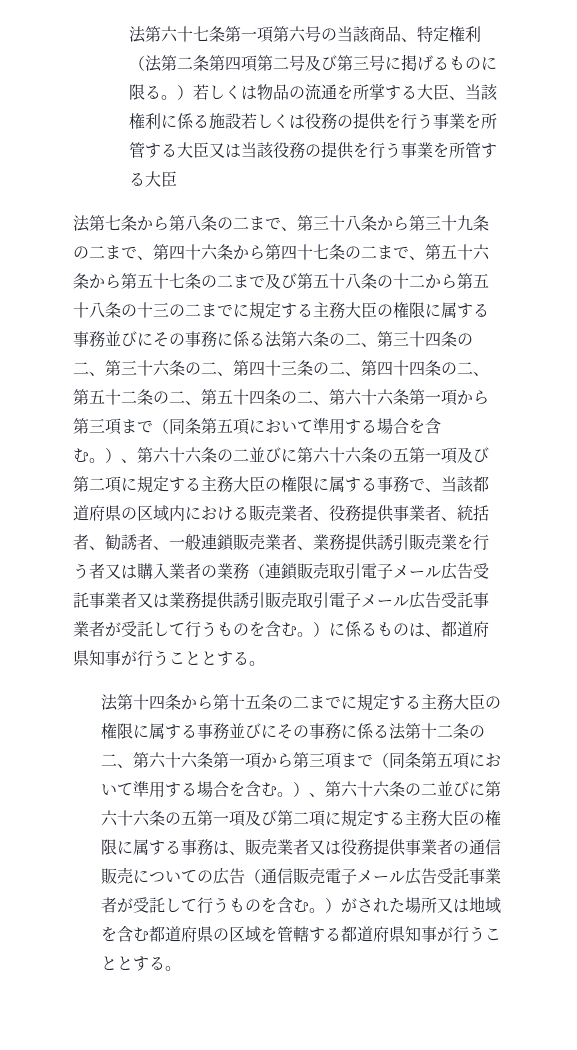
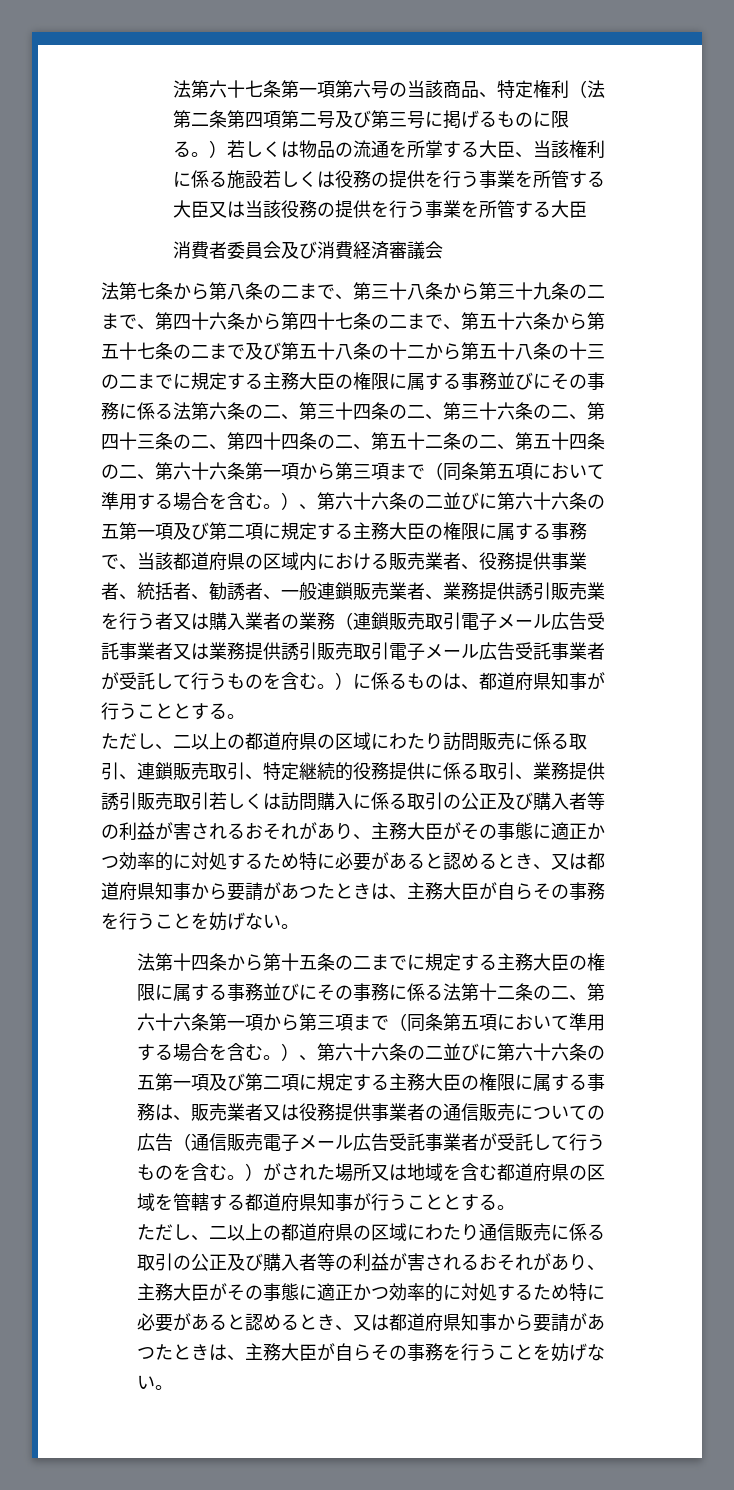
+ 消費者委員会及び消費経済審議会
+ ただし、二以上の都道府県の区域にわたり訪問販売に係る取引、連鎖販売取引、特定継続的役務提供に係る取引、業務提供誘引販売取引若しくは訪問購入に係る取引の公正及び購入者等の利益が害されるおそれがあり、主務大臣がその事態に適正かつ効率的に対処するため特に必要があると認めるとき、又は都道府県知事から要請があつたときは、主務大臣が自らその事務を行うことを妨げない。
+ ただし、二以上の都道府県の区域にわたり通信販売に係る取引の公正及び購入者等の利益が害されるおそれがあり、主務大臣がその事態に適正かつ効率的に対処するため特に必要があると認めるとき、又は都道府県知事から要請があつたときは、主務大臣が自らその事務を行うことを妨げない。

